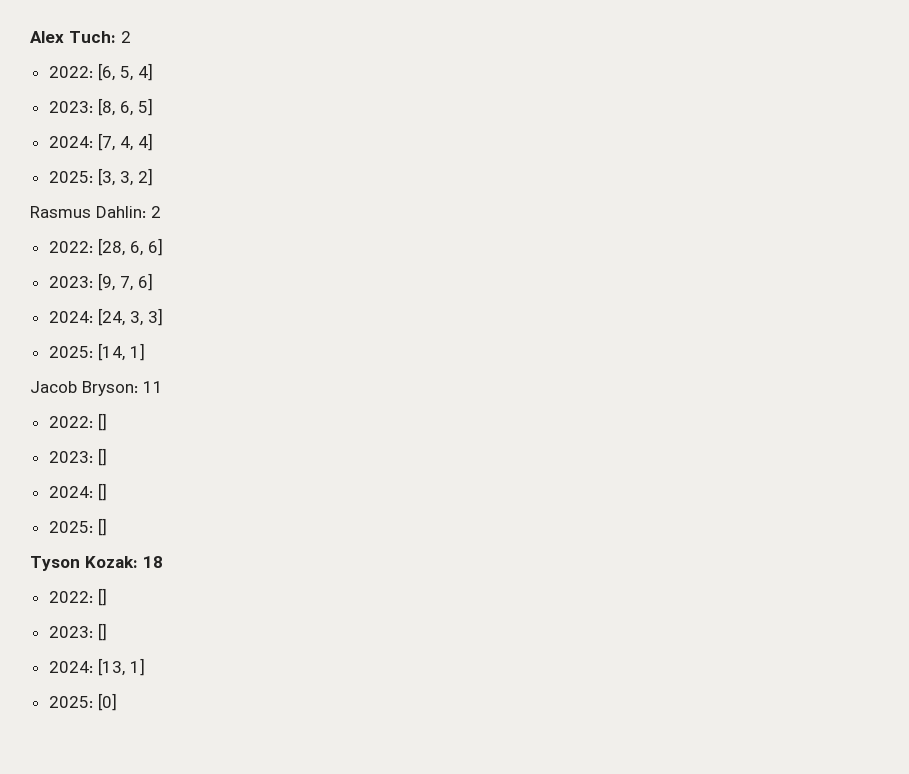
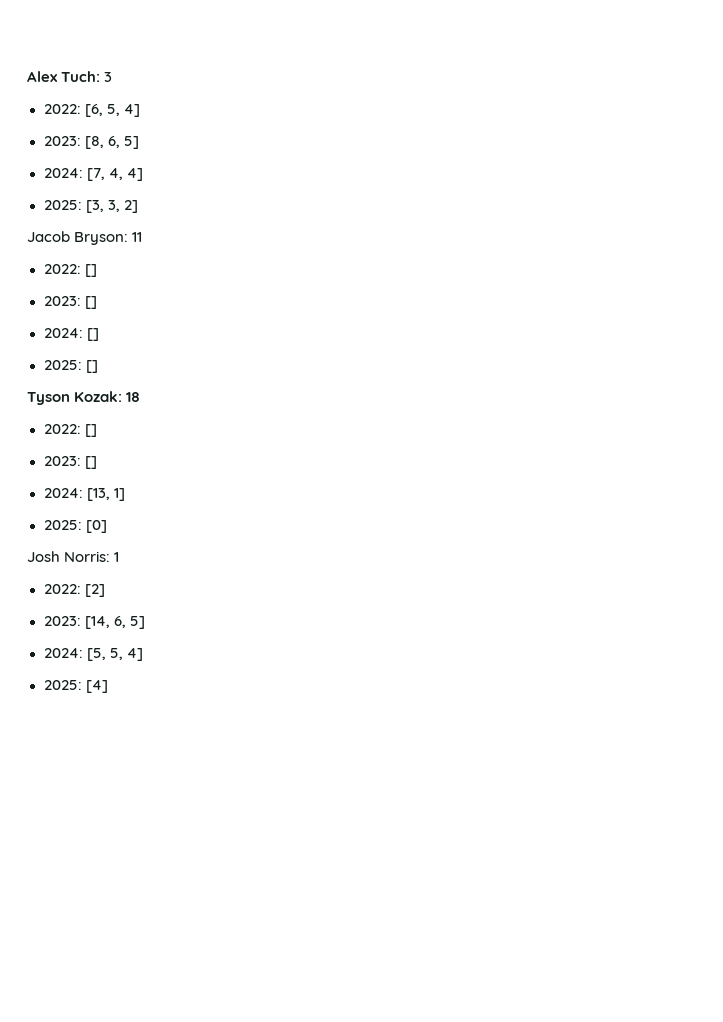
- Alex Tuch: 2
+ Alex Tuch: 3
- Rasmus Dahlin: 2
- 2022: [28, 6, 6]
- 2023: [9, 7, 6]
- 2024: [24, 3, 3]
- 2025: [14, 1]
+ Josh Norris: 1
+ 2022: [2]
+ 2023: [14, 6, 5]
+ 2024: [5, 5, 4]
+ 2025: [4]

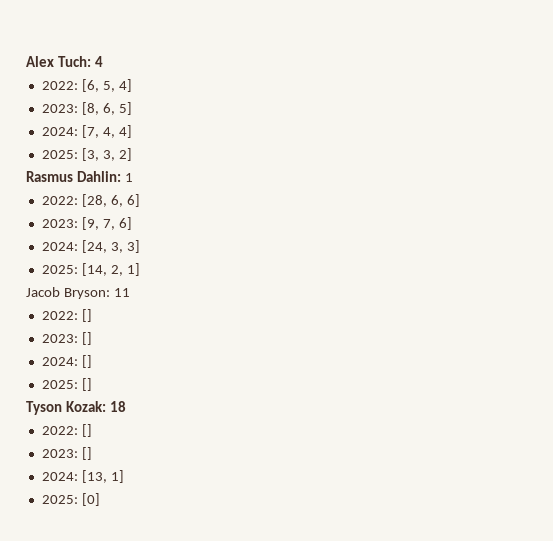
- Alex Tuch: 3
+ Alex Tuch: 4
+ Rasmus Dahlin: 1
+ 2022: [28, 6, 6]
+ 2023: [9, 7, 6]
+ 2024: [24, 3, 3]
+ 2025: [14, 2, 1]
- Josh Norris: 1
- 2022: [2]
- 2023: [14, 6, 5]
- 2024: [5, 5, 4]
- 2025: [4]

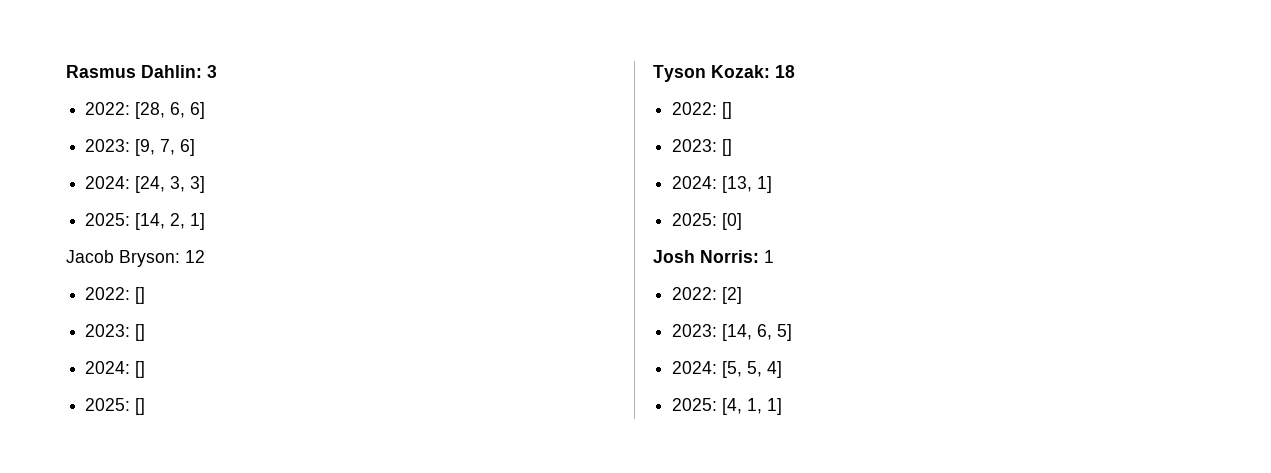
- Alex Tuch: 4
- 2022: [6, 5, 4]
- 2023: [8, 6, 5]
- 2024: [7, 4, 4]
- 2025: [3, 3, 2]
- Rasmus Dahlin: 1
+ Rasmus Dahlin: 3
- Jacob Bryson: 11
+ Jacob Bryson: 12
+ Josh Norris: 1
+ 2022: [2]
+ 2023: [14, 6, 5]
+ 2024: [5, 5, 4]
+ 2025: [4, 1, 1]

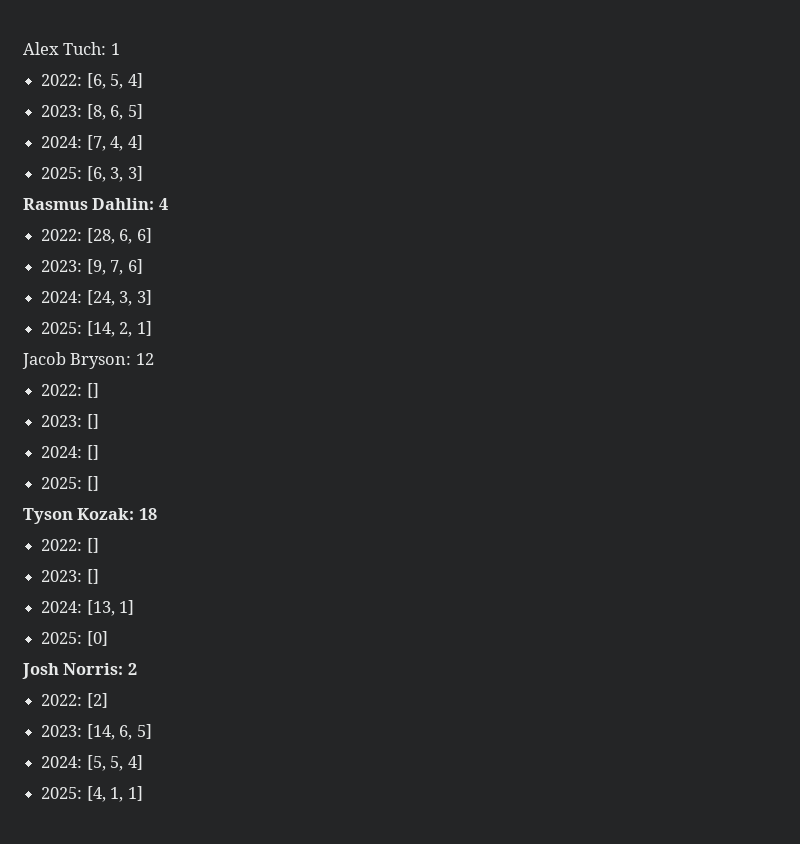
+ Alex Tuch: 1
+ 2022: [6, 5, 4]
+ 2023: [8, 6, 5]
+ 2024: [7, 4, 4]
+ 2025: [6, 3, 3]
- Rasmus Dahlin: 3
+ Rasmus Dahlin: 4
- Josh Norris: 1
+ Josh Norris: 2

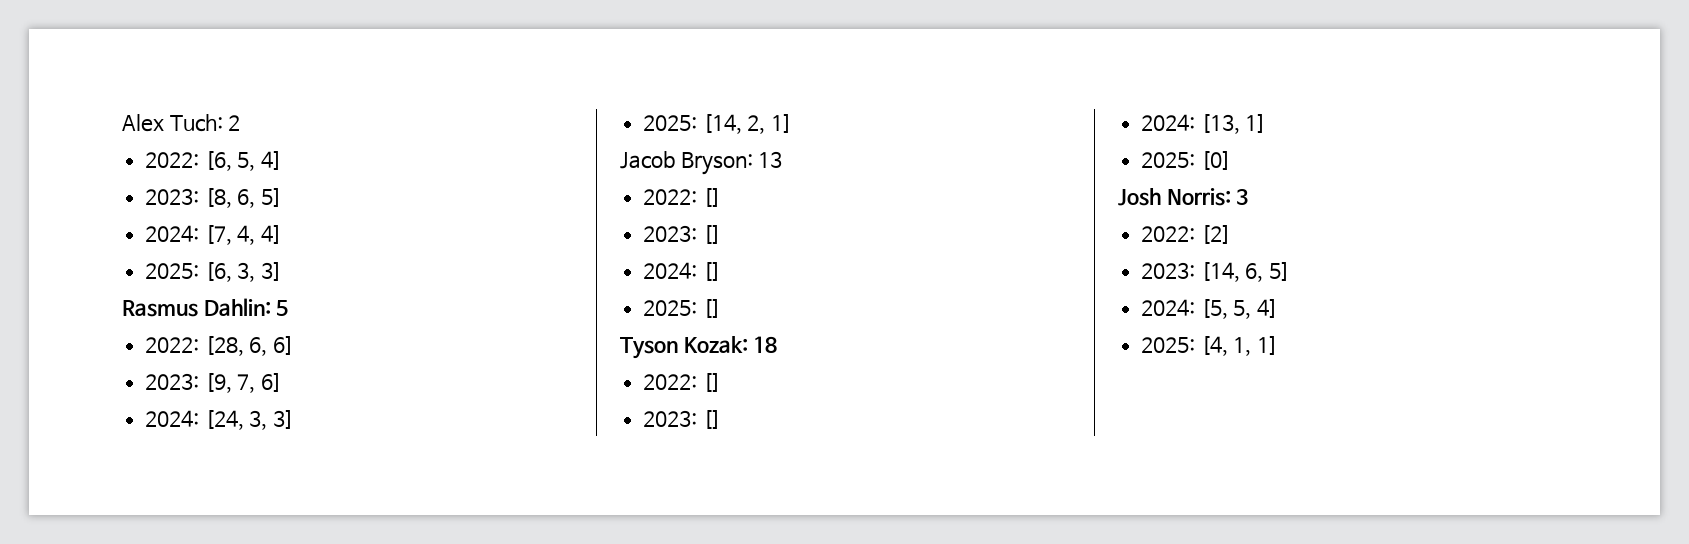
- Alex Tuch: 1
+ Alex Tuch: 2
- Rasmus Dahlin: 4
+ Rasmus Dahlin: 5
- Jacob Bryson: 12
+ Jacob Bryson: 13
- Josh Norris: 2
+ Josh Norris: 3

